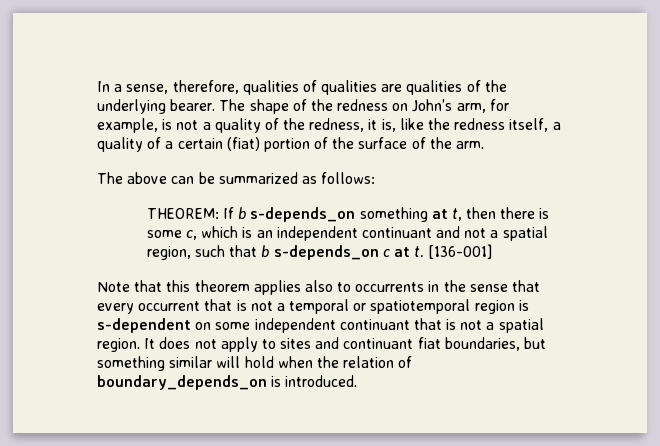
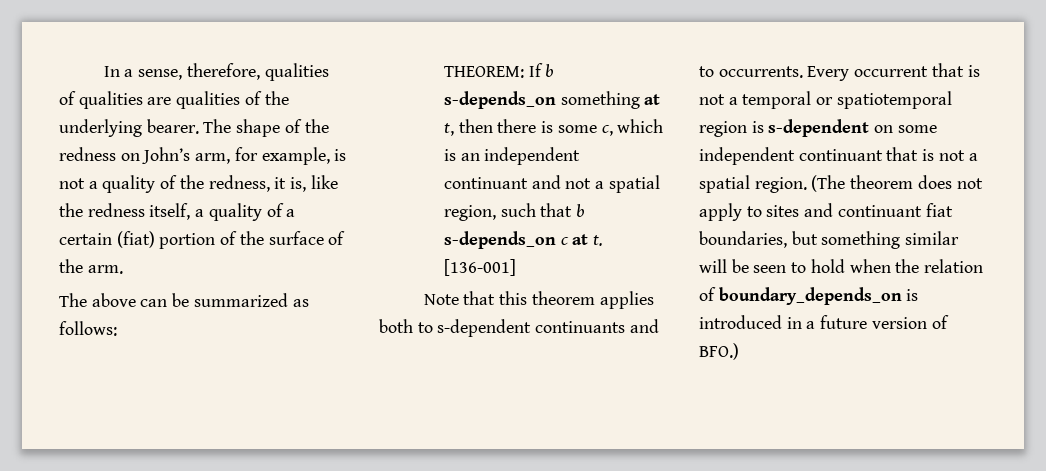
- Note that this theorem applies also to occurrents in the sense that every occurrent that is not a temporal or spatiotemporal region is s-dependent on some independent continuant that is not a spatial region.
+ Note that this theorem applies both to s-dependent continuants and to occurrents. Every occurrent that is not a temporal or spatiotemporal region is s-dependent on some independent continuant that is not a spatial region.
- It does not apply to sites and continuant fiat boundaries, but something similar will hold when the relation of boundary_depends_on is introduced.
+ (The theorem does not apply to sites and continuant fiat boundaries, but something similar will be seen to hold when the relation of boundary_depends_on is introduced in a future version of BFO.)

